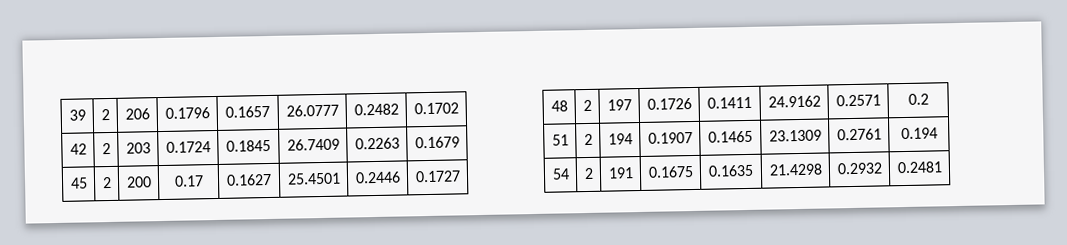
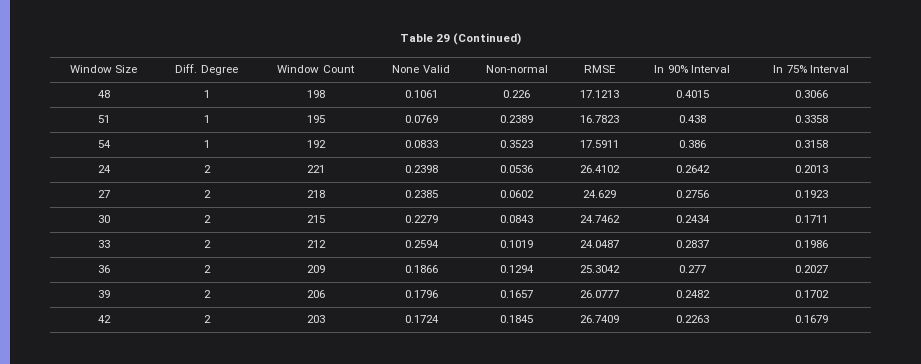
+ Table 29 (Continued)
+ Window Size | Diff. Degree | Window Count | None Valid | Non-normal | RMSE | In 90% Interval | In 75% Interval
+ 48 | 1 | 198 | 0.1061 | 0.226 | 17.1213 | 0.4015 | 0.3066
+ 51 | 1 | 195 | 0.0769 | 0.2389 | 16.7823 | 0.438 | 0.3358
+ 54 | 1 | 192 | 0.0833 | 0.3523 | 17.5911 | 0.386 | 0.3158
+ 24 | 2 | 221 | 0.2398 | 0.0536 | 26.4102 | 0.2642 | 0.2013
+ 27 | 2 | 218 | 0.2385 | 0.0602 | 24.629 | 0.2756 | 0.1923
+ 30 | 2 | 215 | 0.2279 | 0.0843 | 24.7462 | 0.2434 | 0.1711
+ 33 | 2 | 212 | 0.2594 | 0.1019 | 24.0487 | 0.2837 | 0.1986
+ 36 | 2 | 209 | 0.1866 | 0.1294 | 25.3042 | 0.277 | 0.2027
- 45 | 2 | 200 | 0.17 | 0.1627 | 25.4501 | 0.2446 | 0.1727
- 48 | 2 | 197 | 0.1726 | 0.1411 | 24.9162 | 0.2571 | 0.2
- 51 | 2 | 194 | 0.1907 | 0.1465 | 23.1309 | 0.2761 | 0.194
- 54 | 2 | 191 | 0.1675 | 0.1635 | 21.4298 | 0.2932 | 0.2481

